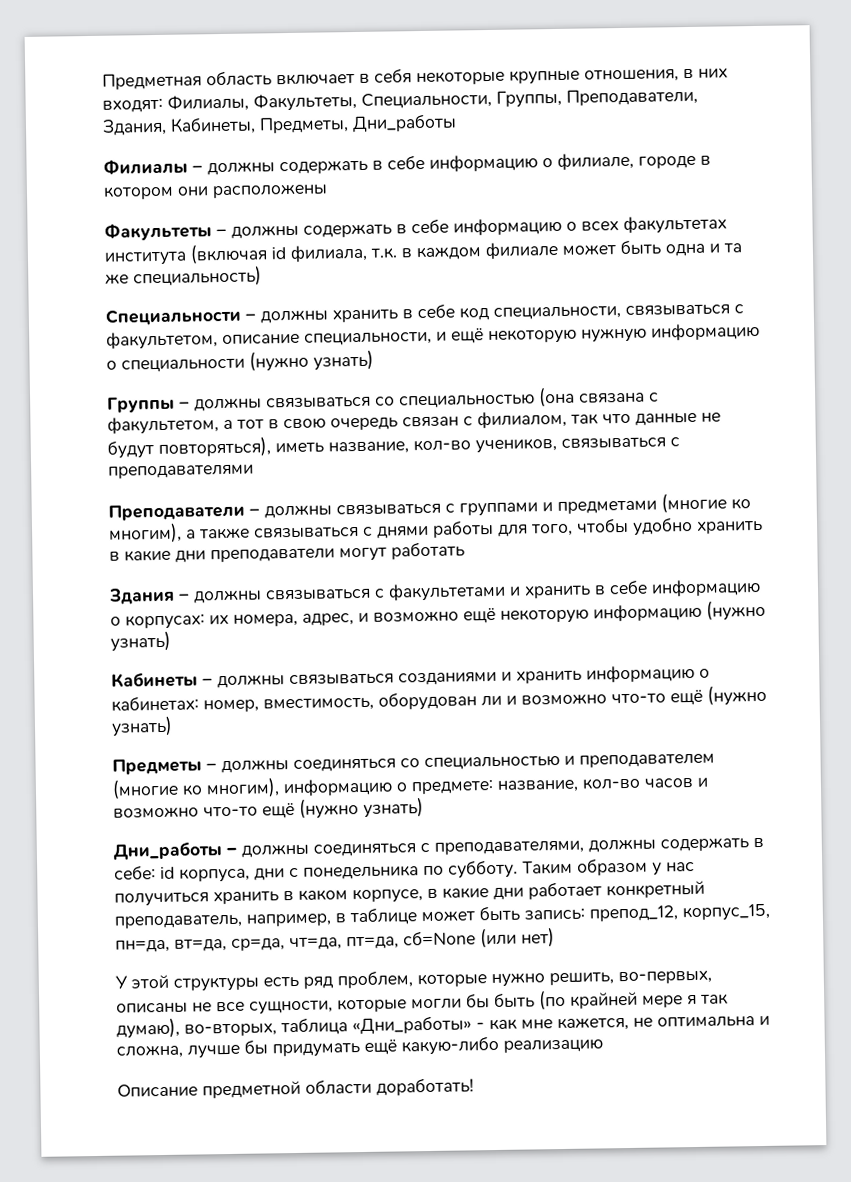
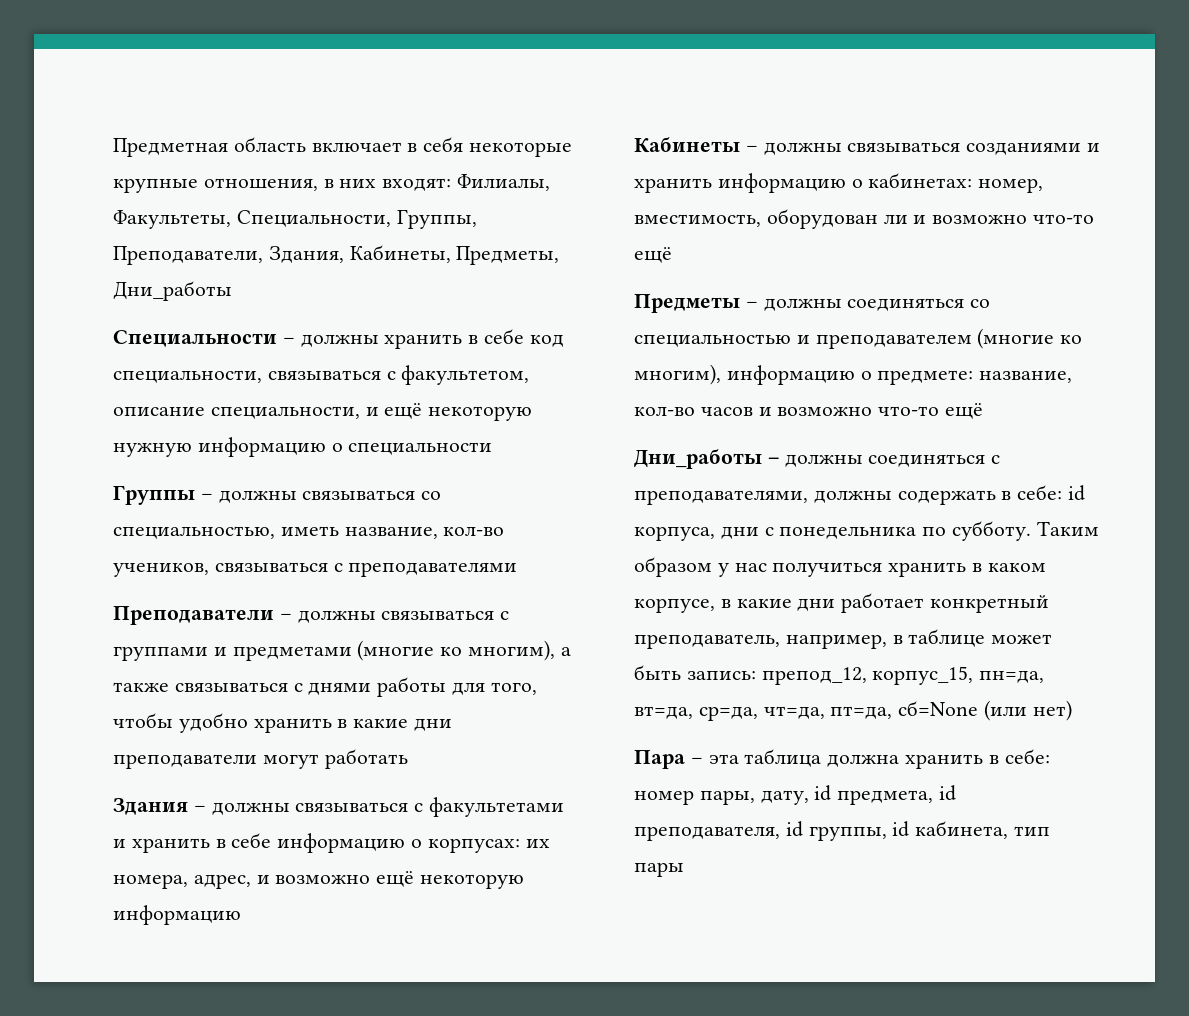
- Филиалы – должны содержать в себе информацию о филиале, городе в котором они расположены
- Факультеты – должны содержать в себе информацию о всех факультетах института (включая id филиала, т.к. в каждом филиале может быть одна и та же специальность)
- Специальности – должны хранить в себе код специальности, связываться с факультетом, описание специальности, и ещё некоторую нужную информацию о специальности (нужно узнать)
+ Специальности – должны хранить в себе код специальности, связываться с факультетом, описание специальности, и ещё некоторую нужную информацию о специальности
- Группы – должны связываться со специальностью (она связана с факультетом, а тот в свою очередь связан с филиалом, так что данные не будут повторяться), иметь название, кол-во учеников, связываться с преподавателями
+ Группы – должны связываться со специальностью, иметь название, кол-во учеников, связываться с преподавателями
- Здания – должны связываться с факультетами и хранить в себе информацию о корпусах: их номера, адрес, и возможно ещё некоторую информацию (нужно узнать)
+ Здания – должны связываться с факультетами и хранить в себе информацию о корпусах: их номера, адрес, и возможно ещё некоторую информацию
- Кабинеты – должны связываться созданиями и хранить информацию о кабинетах: номер, вместимость, оборудован ли и возможно что-то ещё (нужно узнать)
+ Кабинеты – должны связываться созданиями и хранить информацию о кабинетах: номер, вместимость, оборудован ли и возможно что-то ещё
- Предметы – должны соединяться со специальностью и преподавателем (многие ко многим), информацию о предмете: название, кол-во часов и возможно что-то ещё (нужно узнать)
+ Предметы – должны соединяться со специальностью и преподавателем (многие ко многим), информацию о предмете: название, кол-во часов и возможно что-то ещё
- У этой структуры есть ряд проблем, которые нужно решить, во-первых, описаны не все сущности, которые могли бы быть (по крайней мере я так думаю), во-вторых, таблица «Дни_работы» - как мне кажется, не оптимальна и сложна, лучше бы придумать ещё какую-либо реализацию
- Описание предметной области доработать!
+ Пара – эта таблица должна хранить в себе: номер пары, дату, id предмета, id преподавателя, id группы, id кабинета, тип пары

